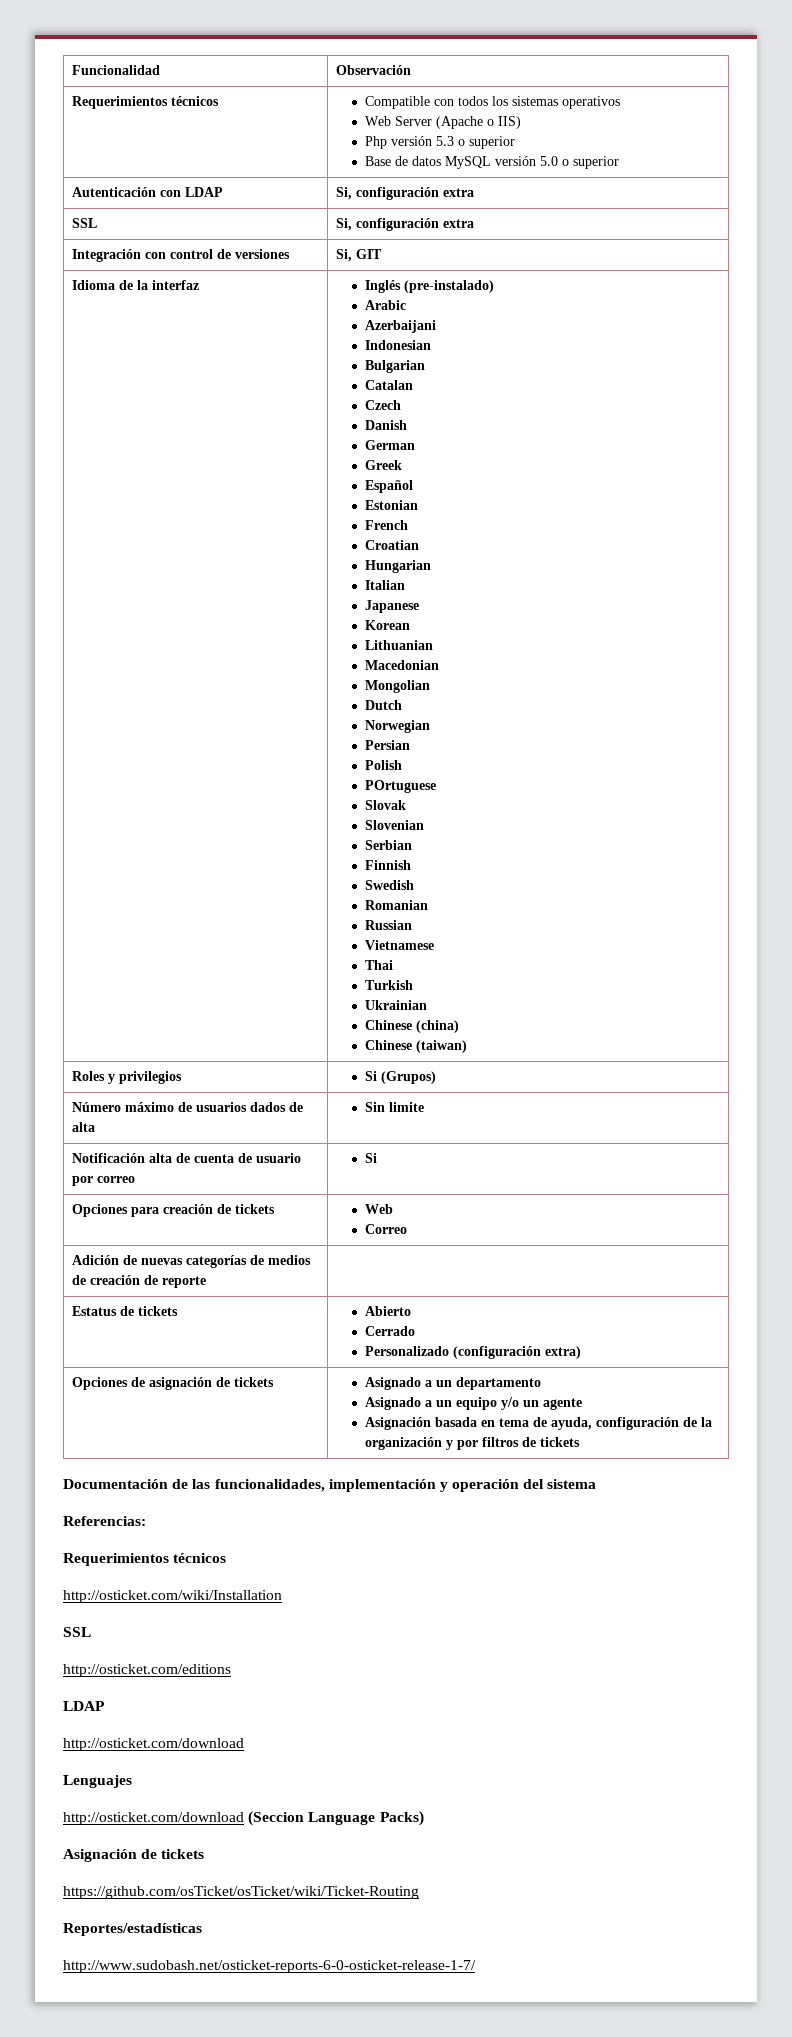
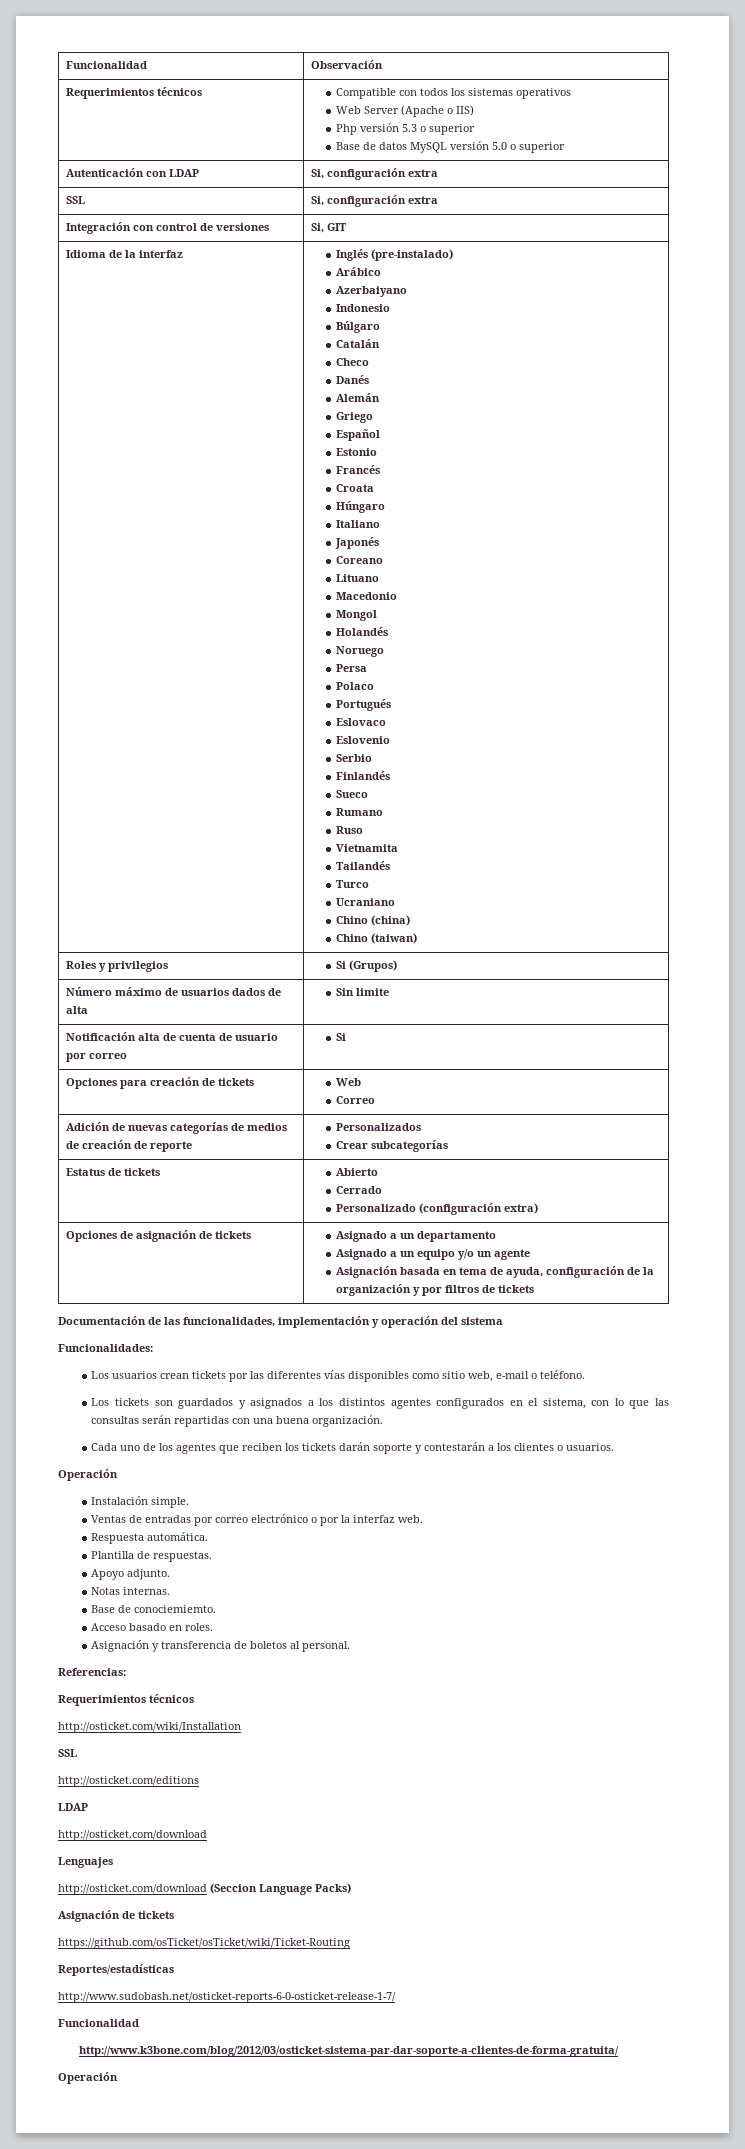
- Arabic
- Azerbaijani
- Indonesian
- Bulgarian
- Catalan
- Czech
- Danish
- German
- Greek
+ Arábico
+ Azerbaiyano
+ Indonesio
+ Búlgaro
+ Catalán
+ Checo
+ Danés
+ Alemán
+ Griego
  Español
- Estonian
- French
- Croatian
- Hungarian
- Italian
- Japanese
- Korean
- Lithuanian
- Macedonian
- Mongolian
- Dutch
- Norwegian
- Persian
- Polish
- POrtuguese
- Slovak
- Slovenian
- Serbian
- Finnish
- Swedish
- Romanian
- Russian
- Vietnamese
- Thai
- Turkish
- Ukrainian
- Chinese (china)
+ Estonio
+ Francés
+ Croata
+ Húngaro
+ Italiano
+ Japonés
+ Coreano
+ Lituano
+ Macedonio
+ Mongol
+ Holandés
+ Noruego
+ Persa
+ Polaco
+ Portugués
+ Eslovaco
+ Eslovenio
+ Serbio
+ Finlandés
+ Sueco
+ Rumano
+ Ruso
+ Vietnamita
+ Tailandés
+ Turco
+ Ucraniano
+ Chino (china)
- Chinese (taiwan)
+ Chino (taiwan)
- Adición de nuevas categorías de medios de creación de reporte |
+ Adición de nuevas categorías de medios de creación de reporte | Personalizados
+ Crear subcategorías
+ Funcionalidades:
+ Los usuarios crean tickets por las diferentes vías disponibles como sitio web, e-mail o teléfono.
+ Los tickets son guardados y asignados a los distintos agentes configurados en el sistema, con lo que las consultas serán repartidas con una buena organización.
+ Cada uno de los agentes que reciben los tickets darán soporte y contestarán a los clientes o usuarios.
+ Operación
+ Instalación simple.
+ Ventas de entradas por correo electrónico o por la interfaz web.
+ Respuesta automática.
+ Plantilla de respuestas.
+ Apoyo adjunto.
+ Notas internas.
+ Base de conociemiemto.
+ Acceso basado en roles.
+ Asignación y transferencia de boletos al personal.
  http://www.sudobash.net/osticket-reports-6-0-osticket-release-1-7/
+ Funcionalidad
+ http://www.k3bone.com/blog/2012/03/osticket-sistema-par-dar-soporte-a-clientes-de-forma-gratuita/
+ Operación

